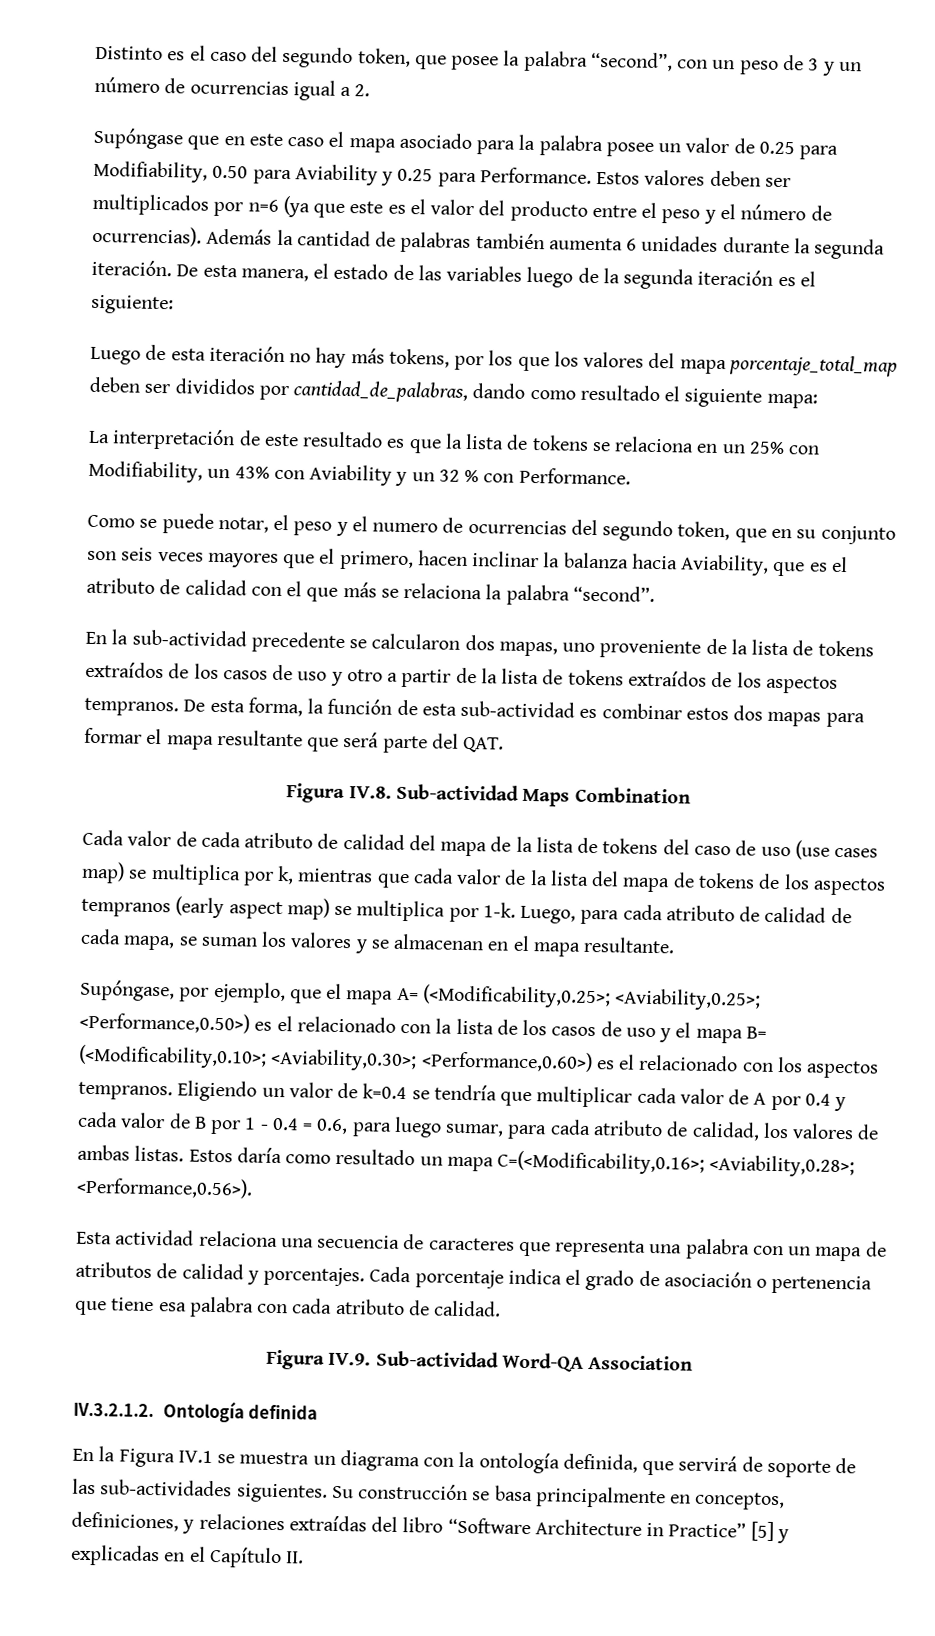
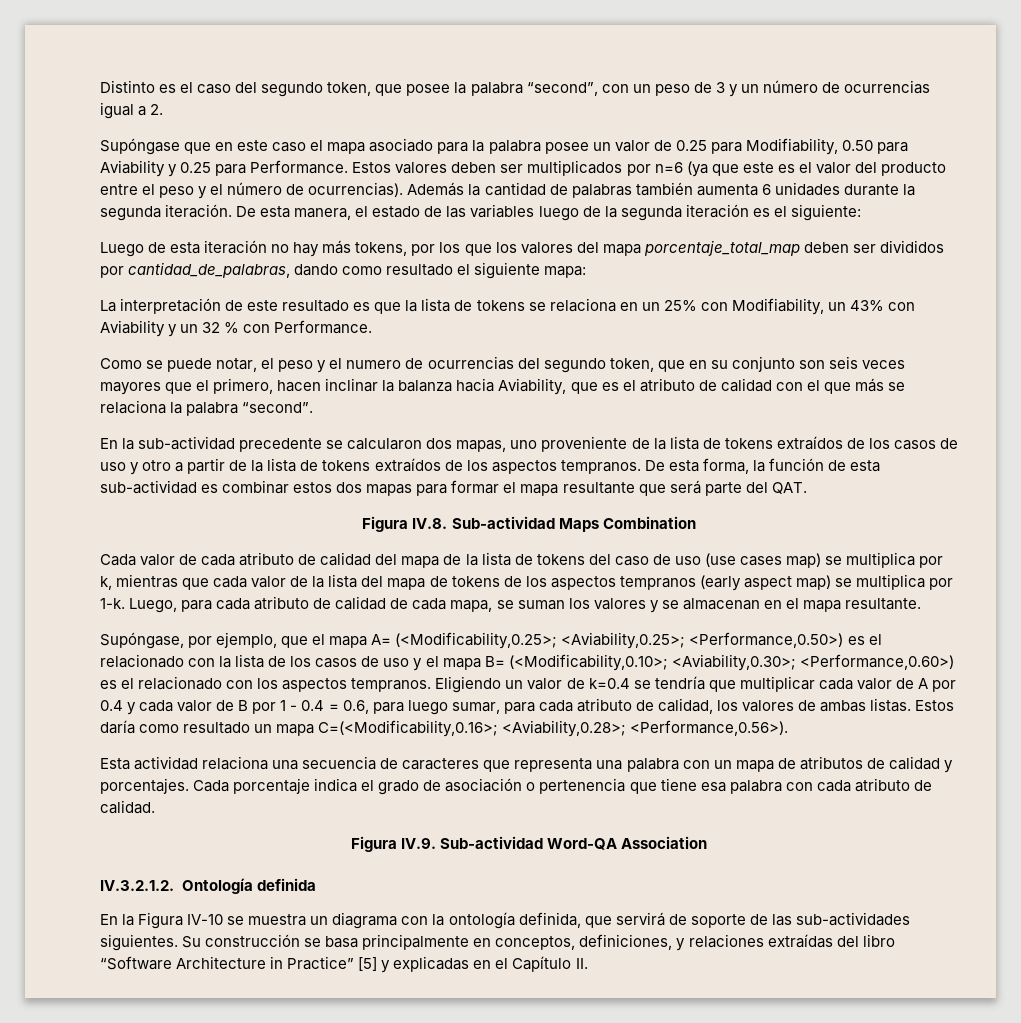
- En la Figura IV.1 se muestra un diagrama con la ontología definida, que servirá de soporte de las sub-actividades siguientes.
+ En la Figura IV-10 se muestra un diagrama con la ontología definida, que servirá de soporte de las sub-actividades siguientes.

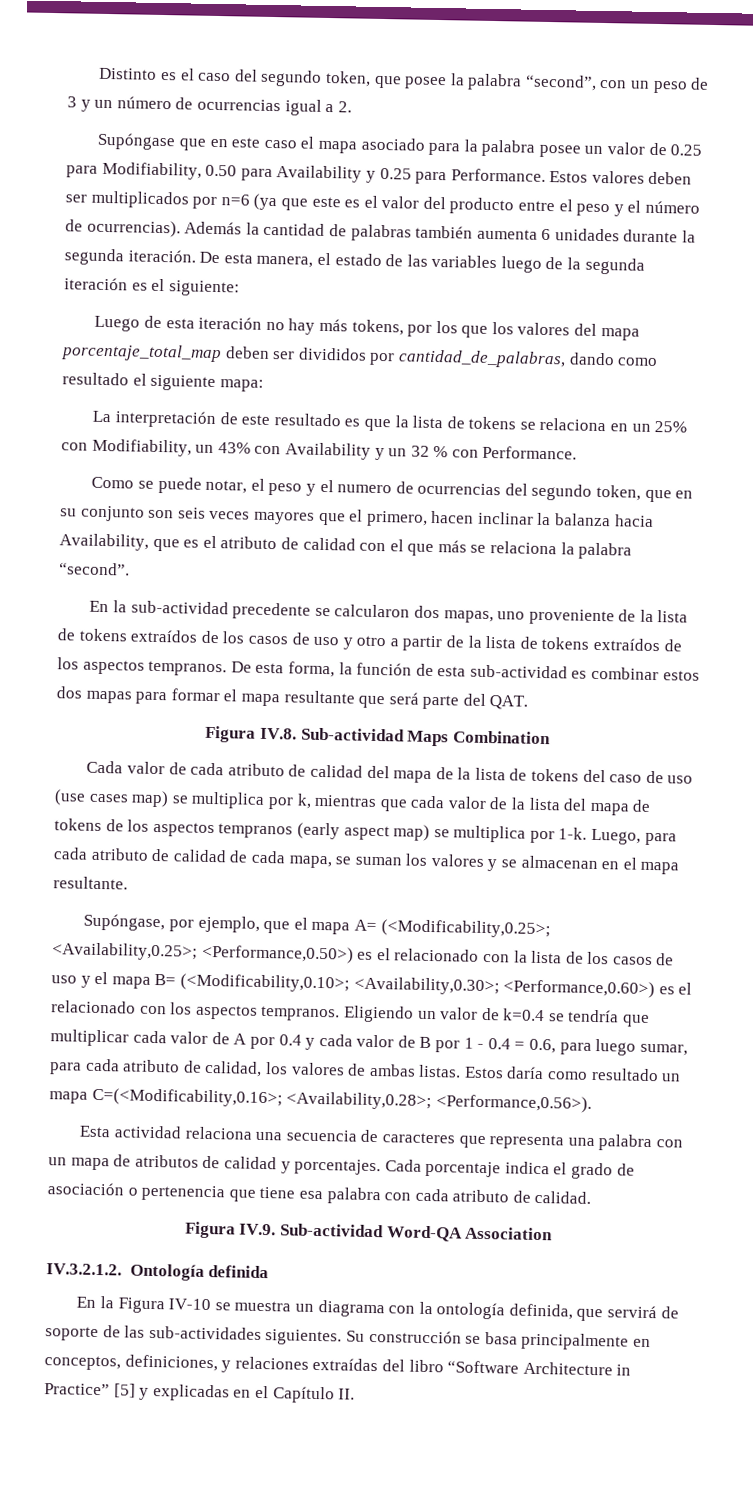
- Supóngase que en este caso el mapa asociado para la palabra posee un valor de 0.25 para Modifiability, 0.50 para Aviability y 0.25 para Performance.
+ Supóngase que en este caso el mapa asociado para la palabra posee un valor de 0.25 para Modifiability, 0.50 para Availability y 0.25 para Performance.
- La interpretación de este resultado es que la lista de tokens se relaciona en un 25% con Modifiability, un 43% con Aviability y un 32 % con Performance.
+ La interpretación de este resultado es que la lista de tokens se relaciona en un 25% con Modifiability, un 43% con Availability y un 32 % con Performance.
- Como se puede notar, el peso y el numero de ocurrencias del segundo token, que en su conjunto son seis veces mayores que el primero, hacen inclinar la balanza hacia Aviability, que es el atributo de calidad con el que más se relaciona la palabra “second”.
+ Como se puede notar, el peso y el numero de ocurrencias del segundo token, que en su conjunto son seis veces mayores que el primero, hacen inclinar la balanza hacia Availability, que es el atributo de calidad con el que más se relaciona la palabra “second”.
- Supóngase, por ejemplo, que el mapa A= (<Modificability,0.25>; <Aviability,0.25>; <Performance,0.50>) es el relacionado con la lista de los casos de uso y el mapa B= (<Modificability,0.10>; <Aviability,0.30>; <Performance,0.60>) es el relacionado con los aspectos tempranos.
+ Supóngase, por ejemplo, que el mapa A= (<Modificability,0.25>; <Availability,0.25>; <Performance,0.50>) es el relacionado con la lista de los casos de uso y el mapa B= (<Modificability,0.10>; <Availability,0.30>; <Performance,0.60>) es el relacionado con los aspectos tempranos.
- Estos daría como resultado un mapa C=(<Modificability,0.16>; <Aviability,0.28>; <Performance,0.56>).
+ Estos daría como resultado un mapa C=(<Modificability,0.16>; <Availability,0.28>; <Performance,0.56>).

